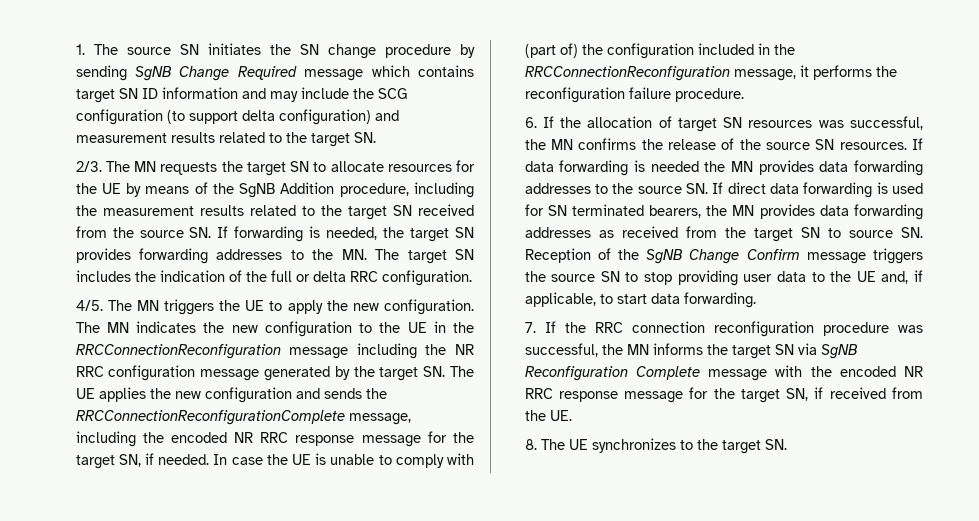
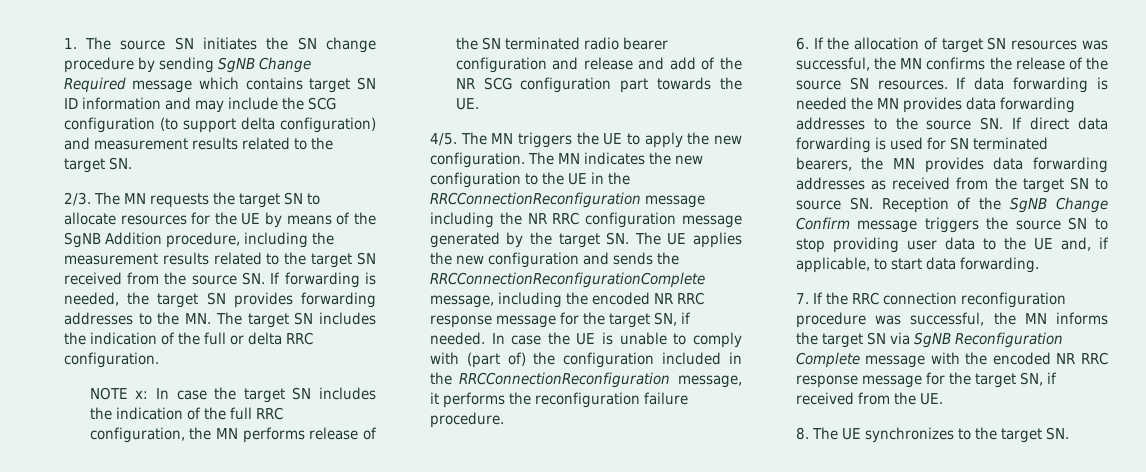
+ NOTE x: In case the target SN includes the indication of the full RRC configuration, the MN performs release of the SN terminated radio bearer configuration and release and add of the NR SCG configuration part towards the UE.

